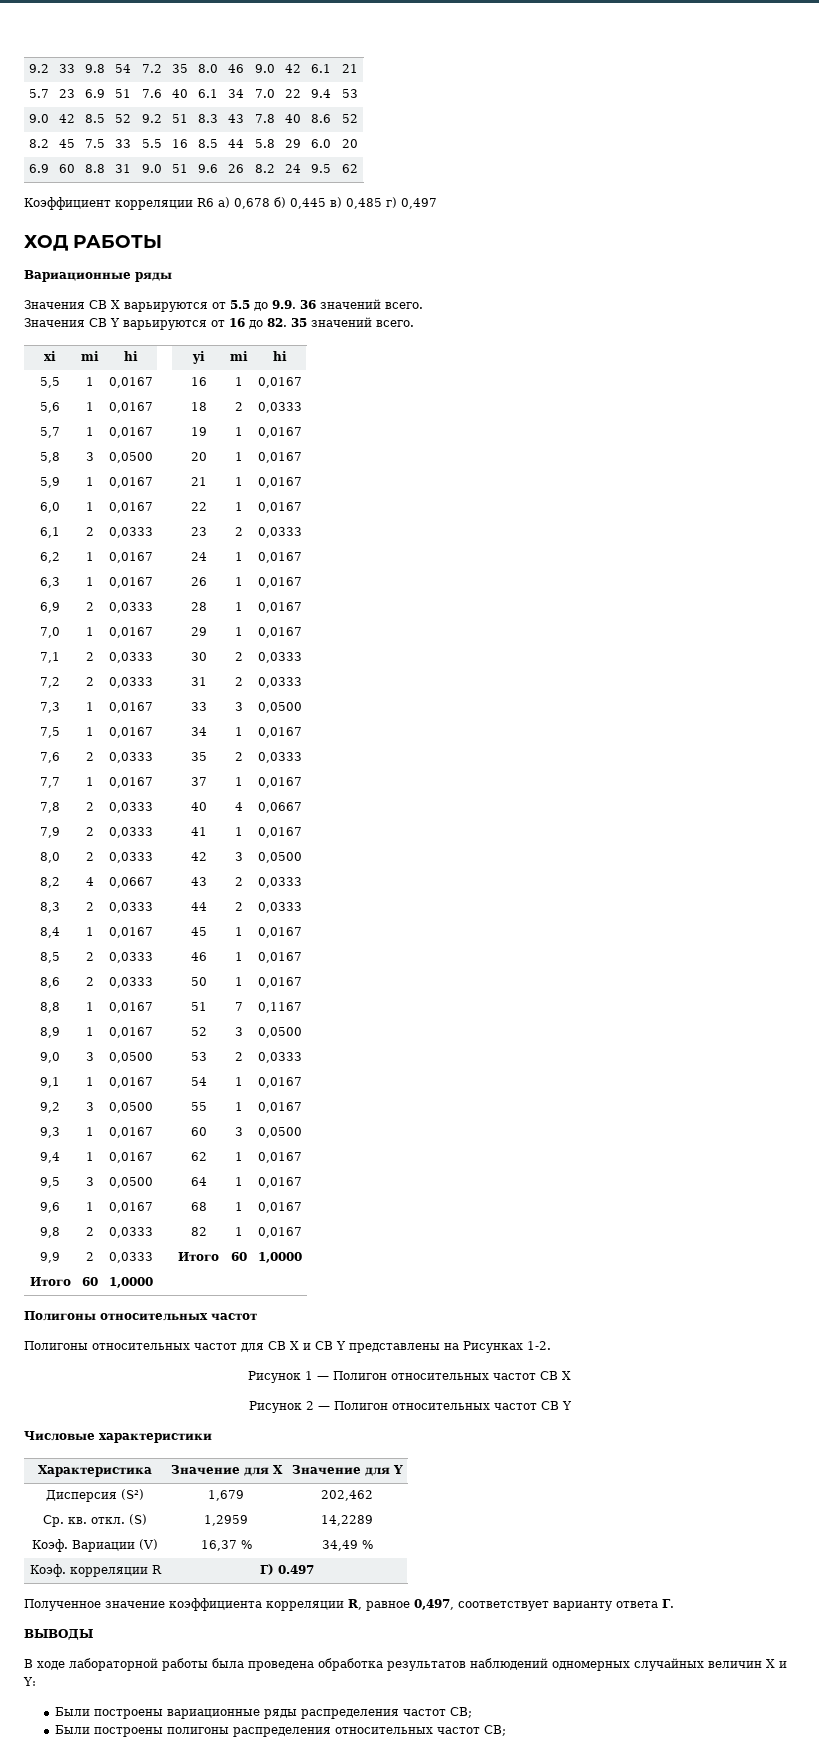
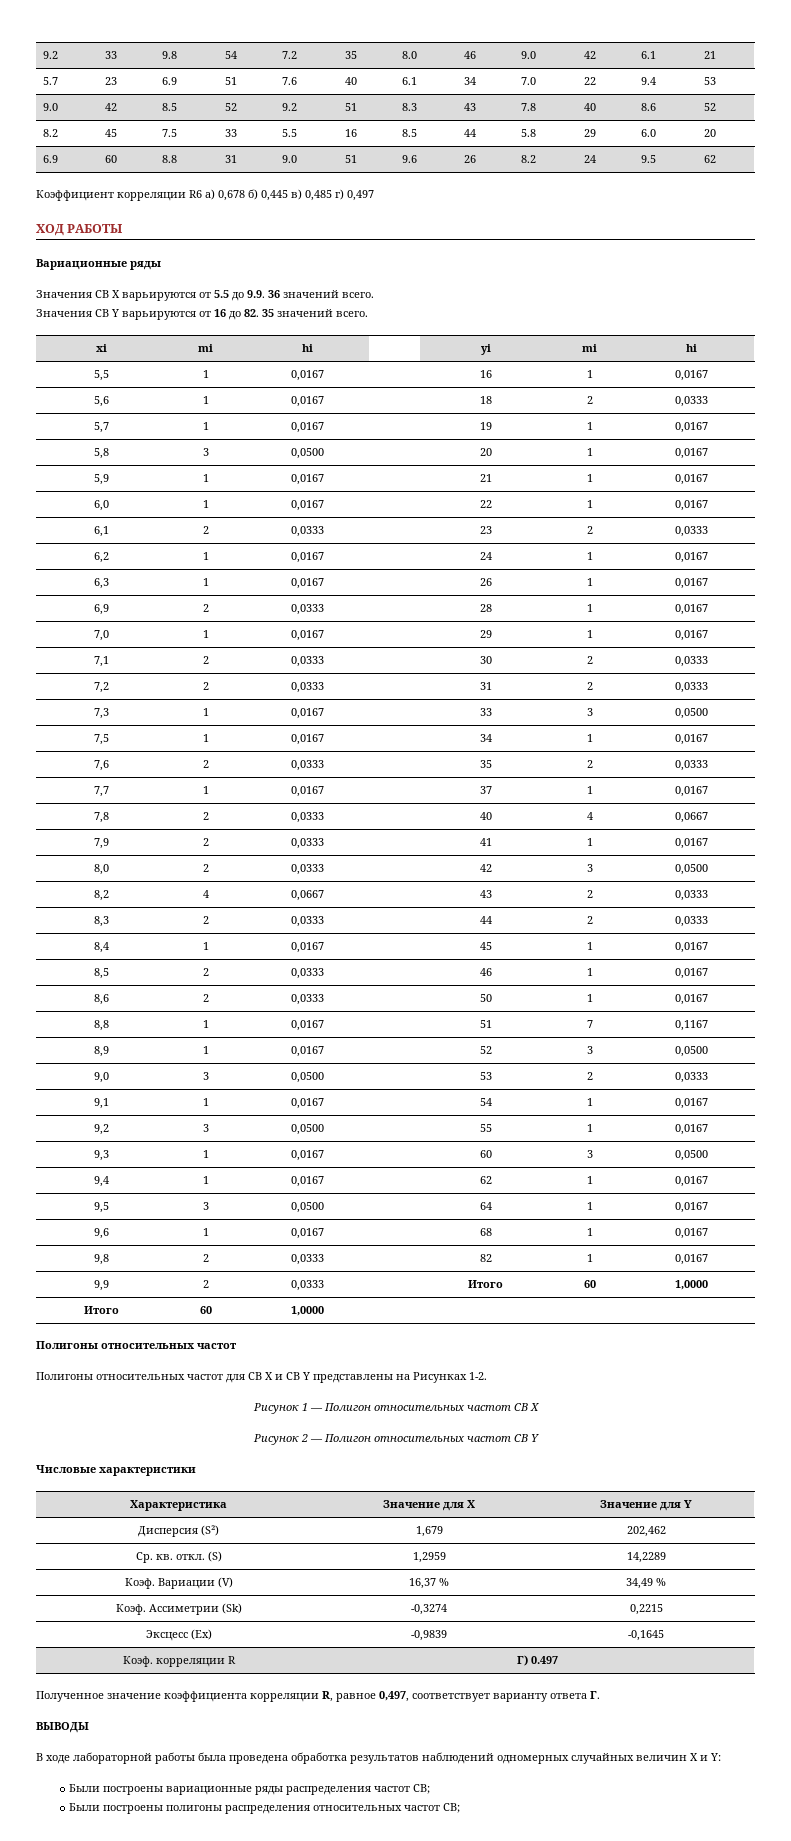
+ Коэф. Ассиметрии (Sk) | -0,3274 | 0,2215
+ Эксцесс (Ex) | -0,9839 | -0,1645

